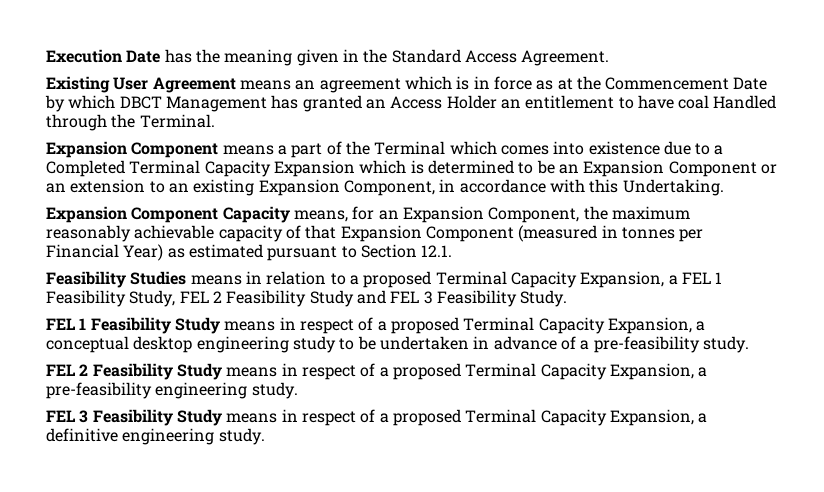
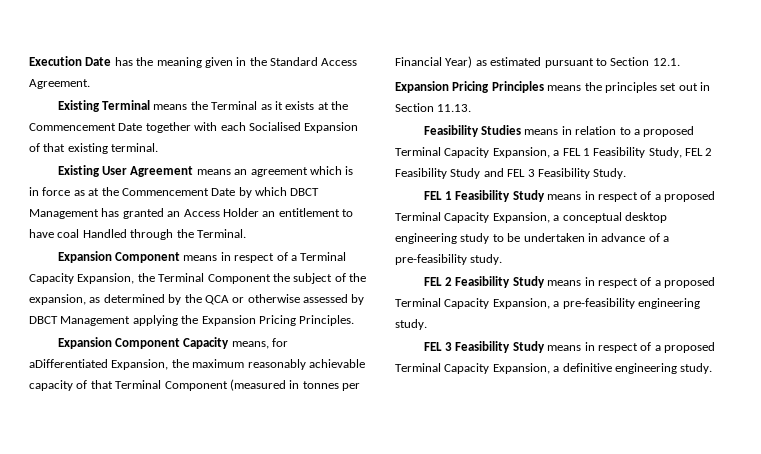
+ Existing Terminal means the Terminal as it exists at the Commencement Date together with each Socialised Expansion of that existing terminal.
- Expansion Component means a part of the Terminal which comes into existence due to a Completed Terminal Capacity Expansion which is determined to be an Expansion Component or an extension to an existing Expansion Component, in accordance with this Undertaking.
+ Expansion Component means in respect of a Terminal Capacity Expansion, the Terminal Component the subject of the expansion, as determined by the QCA or otherwise assessed by DBCT Management applying the Expansion Pricing Principles.
- Expansion Component Capacity means, for an Expansion Component, the maximum reasonably achievable capacity of that Expansion Component (measured in tonnes per Financial Year) as estimated pursuant to Section 12.1.
+ Expansion Component Capacity means, for aDifferentiated Expansion, the maximum reasonably achievable capacity of that Terminal Component (measured in tonnes per Financial Year) as estimated pursuant to Section 12.1.
+ Expansion Pricing Principles means the principles set out in Section 11.13.

